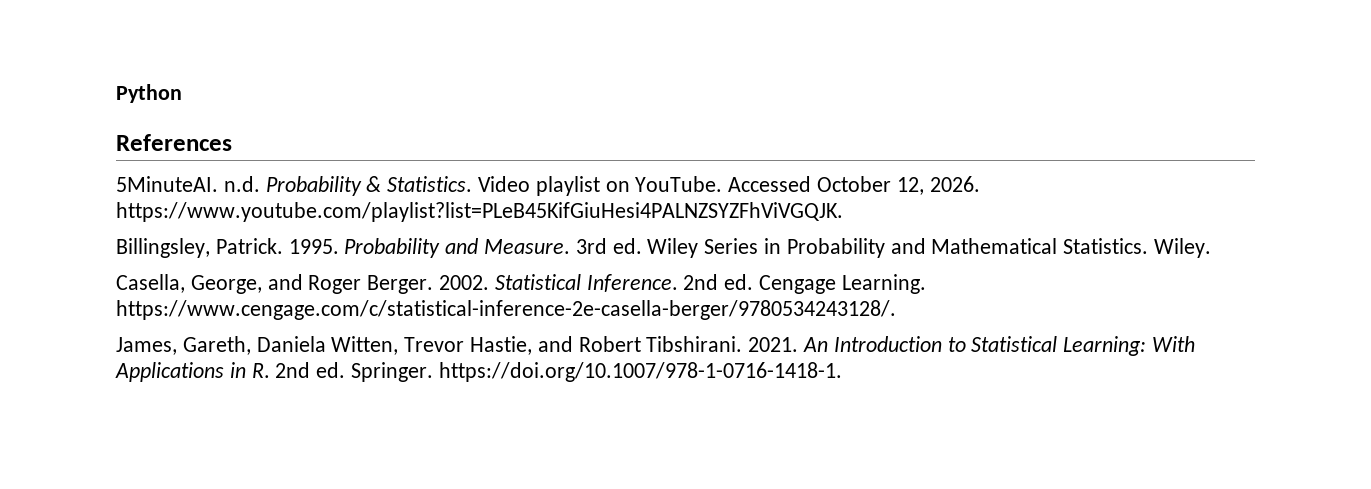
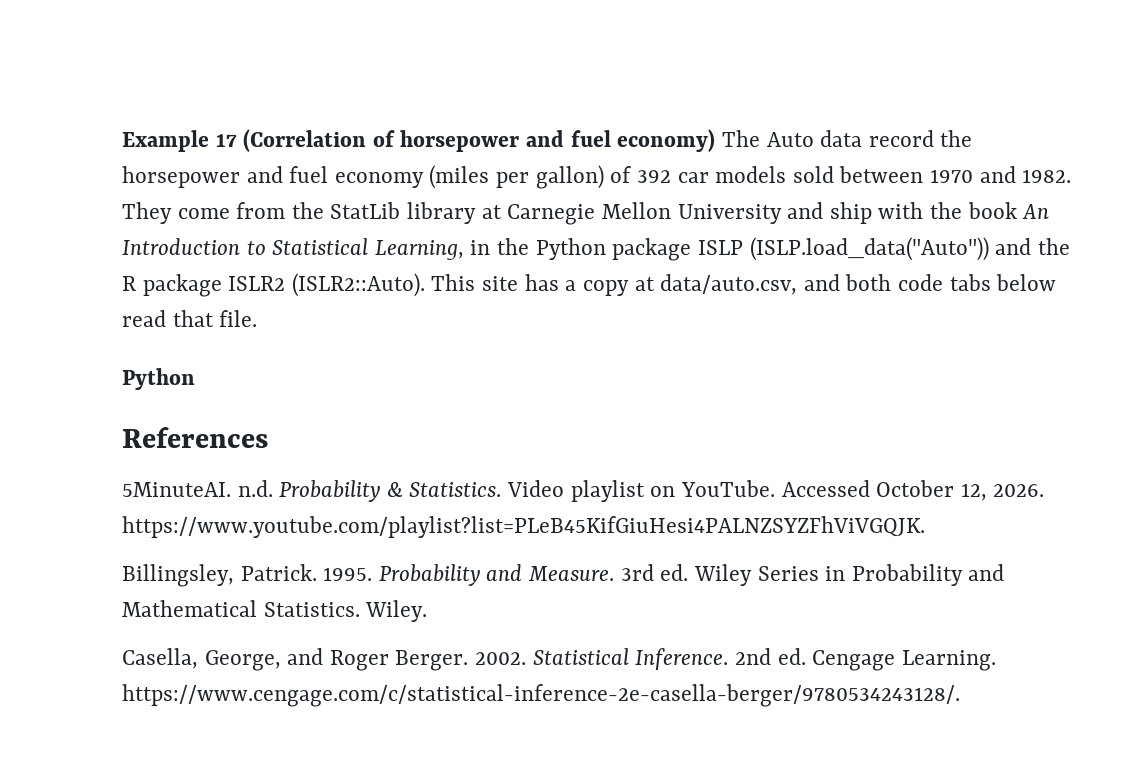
+ Example 17 (Correlation of horsepower and fuel economy) The Auto data record the horsepower and fuel economy (miles per gallon) of 392 car models sold between 1970 and 1982. They come from the StatLib library at Carnegie Mellon University and ship with the book An Introduction to Statistical Learning, in the Python package ISLP (ISLP.load_data("Auto")) and the R package ISLR2 (ISLR2::Auto). This site has a copy at data/auto.csv, and both code tabs below read that file.
- James, Gareth, Daniela Witten, Trevor Hastie, and Robert Tibshirani. 2021. An Introduction to Statistical Learning: With Applications in R. 2nd ed. Springer. https://doi.org/10.1007/978-1-0716-1418-1.

